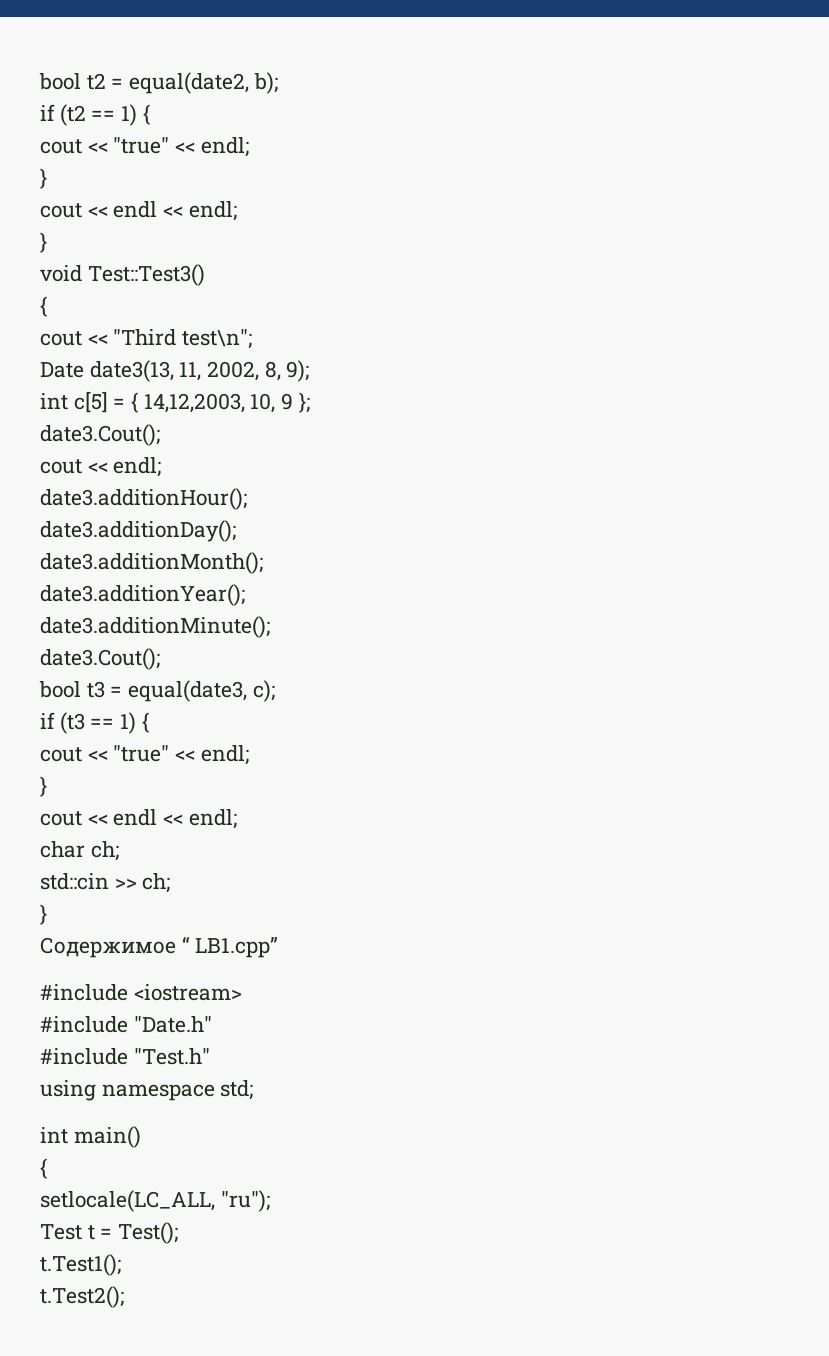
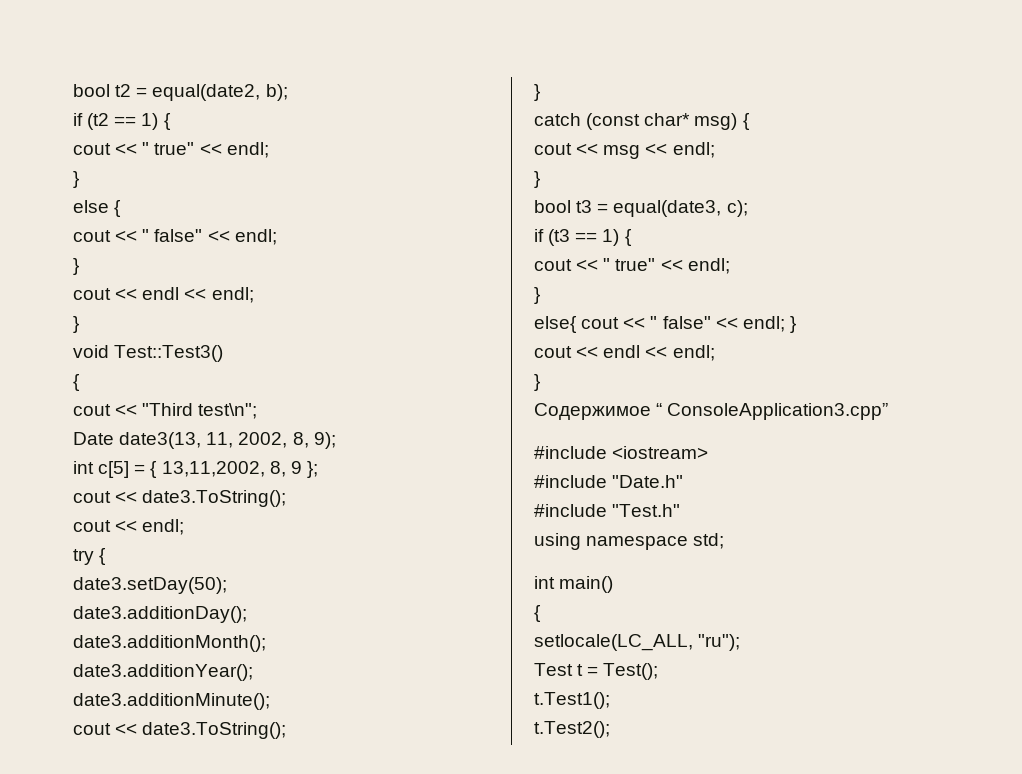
  if (t2 == 1) {
- cout << "true" << endl;
+ cout << " true" << endl;
+ }
+ else {
+ cout << " false" << endl;
- int c[5] = { 14,12,2003, 10, 9 };
- date3.Cout();
+ int c[5] = { 13,11,2002, 8, 9 };
+ cout << date3.ToString();
- date3.additionHour();
+ try {
+ date3.setDay(50);
  date3.additionMinute();
- date3.Cout();
+ cout << date3.ToString();
+ }
+ catch (const char* msg) {
+ cout << msg << endl;
+ }
  if (t3 == 1) {
- cout << "true" << endl;
+ cout << " true" << endl;
  }
+ else{ cout << " false" << endl; }
  cout << endl << endl;
- char ch;
- std::cin >> ch;
- Содержимое “ LB1.cpp”
+ Содержимое “ СonsoleApplication3.cpp”

